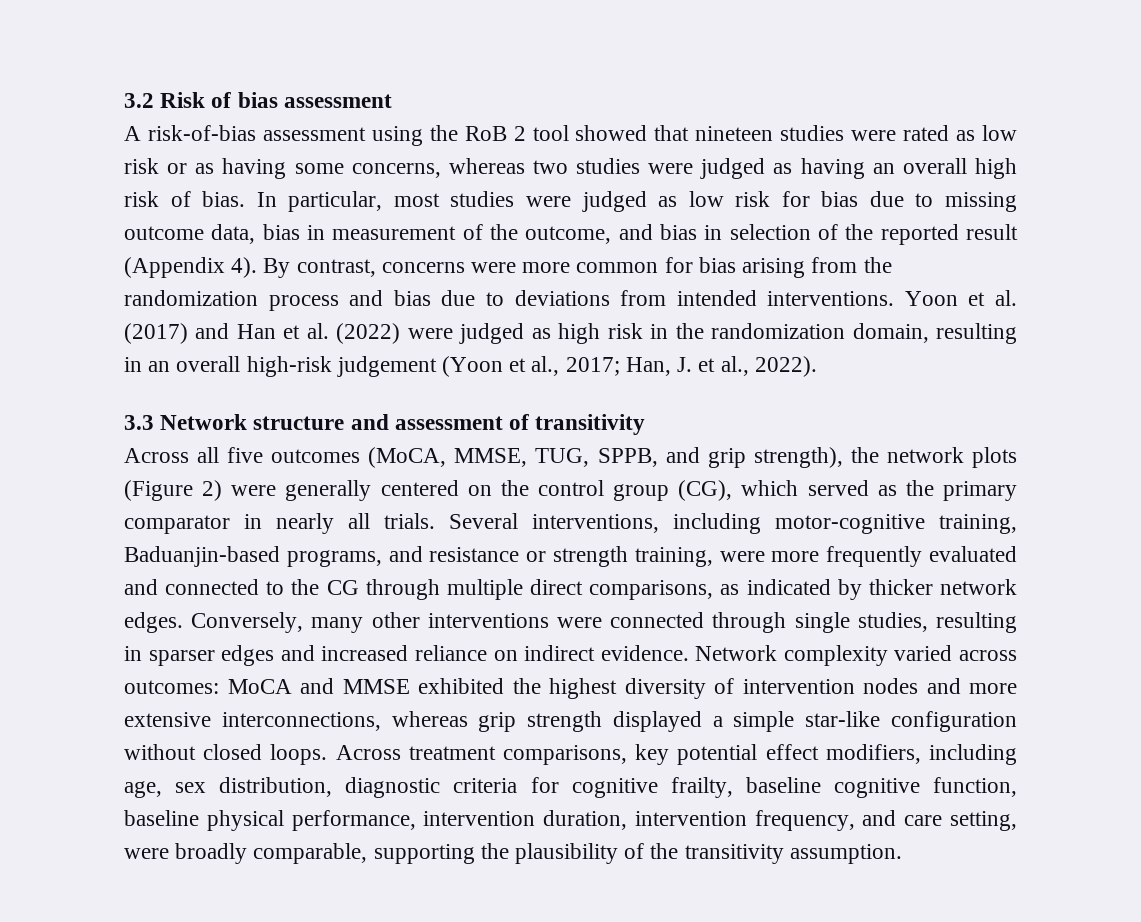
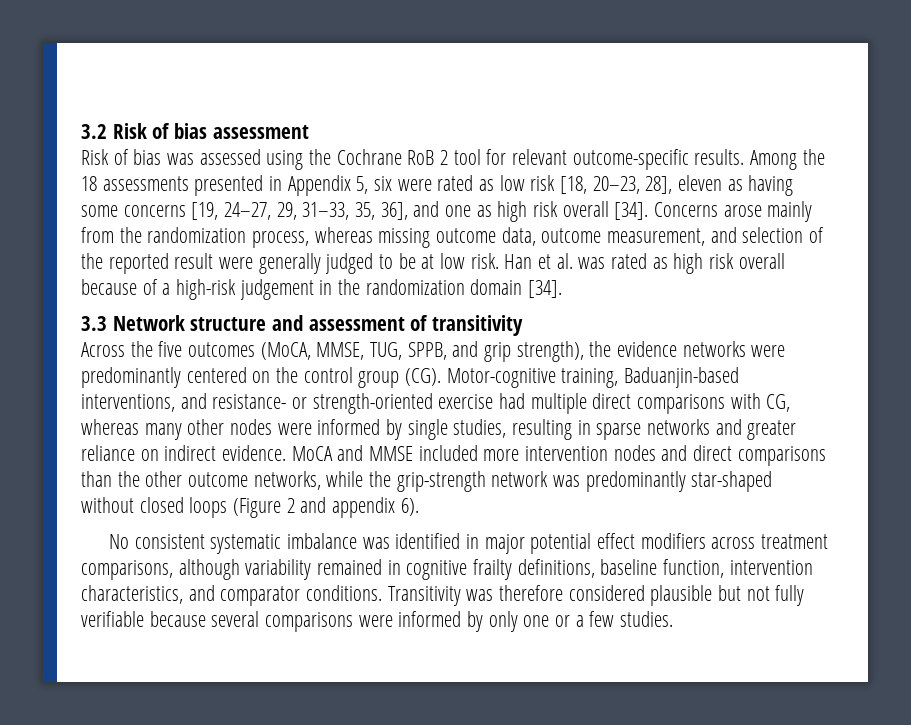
- A risk-of-bias assessment using the RoB 2 tool showed that nineteen studies were rated as low risk or as having some concerns, whereas two studies were judged as having an overall high risk of bias. In particular, most studies were judged as low risk for bias due to missing outcome data, bias in measurement of the outcome, and bias in selection of the reported result (Appendix 4). By contrast, concerns were more common for bias arising from the randomization process and bias due to deviations from intended interventions. Yoon et al. (2017) and Han et al. (2022) were judged as high risk in the randomization domain, resulting in an overall high-risk judgement (Yoon et al., 2017; Han, J. et al., 2022).
+ Risk of bias was assessed using the Cochrane RoB 2 tool for relevant outcome-specific results. Among the 18 assessments presented in Appendix 5, six were rated as low risk [18, 20–23, 28], eleven as having some concerns [19, 24–27, 29, 31–33, 35, 36], and one as high risk overall [34]. Concerns arose mainly from the randomization process, whereas missing outcome data, outcome measurement, and selection of the reported result were generally judged to be at low risk. Han et al. was rated as high risk overall because of a high-risk judgement in the randomization domain [34].
- Across all five outcomes (MoCA, MMSE, TUG, SPPB, and grip strength), the network plots (Figure 2) were generally centered on the control group (CG), which served as the primary comparator in nearly all trials. Several interventions, including motor-cognitive training, Baduanjin-based programs, and resistance or strength training, were more frequently evaluated and connected to the CG through multiple direct comparisons, as indicated by thicker network edges. Conversely, many other interventions were connected through single studies, resulting in sparser edges and increased reliance on indirect evidence. Network complexity varied across outcomes: MoCA and MMSE exhibited the highest diversity of intervention nodes and more extensive interconnections, whereas grip strength displayed a simple star-like configuration without closed loops. Across treatment comparisons, key potential effect modifiers, including age, sex distribution, diagnostic criteria for cognitive frailty, baseline cognitive function, baseline physical performance, intervention duration, intervention frequency, and care setting, were broadly comparable, supporting the plausibility of the transitivity assumption.
+ Across the five outcomes (MoCA, MMSE, TUG, SPPB, and grip strength), the evidence networks were predominantly centered on the control group (CG). Motor-cognitive training, Baduanjin-based interventions, and resistance- or strength-oriented exercise had multiple direct comparisons with CG, whereas many other nodes were informed by single studies, resulting in sparse networks and greater reliance on indirect evidence. MoCA and MMSE included more intervention nodes and direct comparisons than the other outcome networks, while the grip-strength network was predominantly star-shaped without closed loops (Figure 2 and appendix 6).
+ No consistent systematic imbalance was identified in major potential effect modifiers across treatment comparisons, although variability remained in cognitive frailty definitions, baseline function, intervention characteristics, and comparator conditions. Transitivity was therefore considered plausible but not fully verifiable because several comparisons were informed by only one or a few studies.

